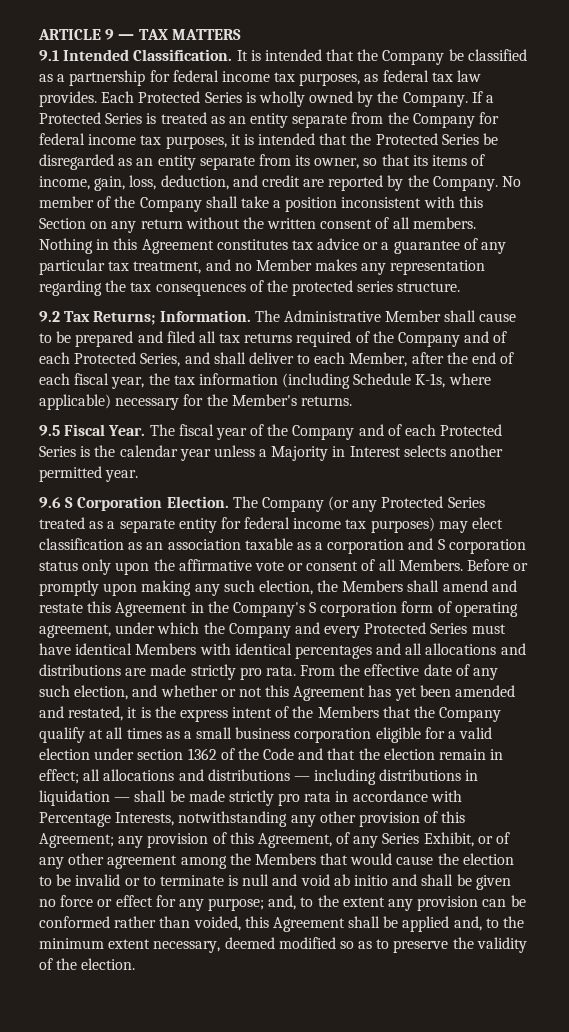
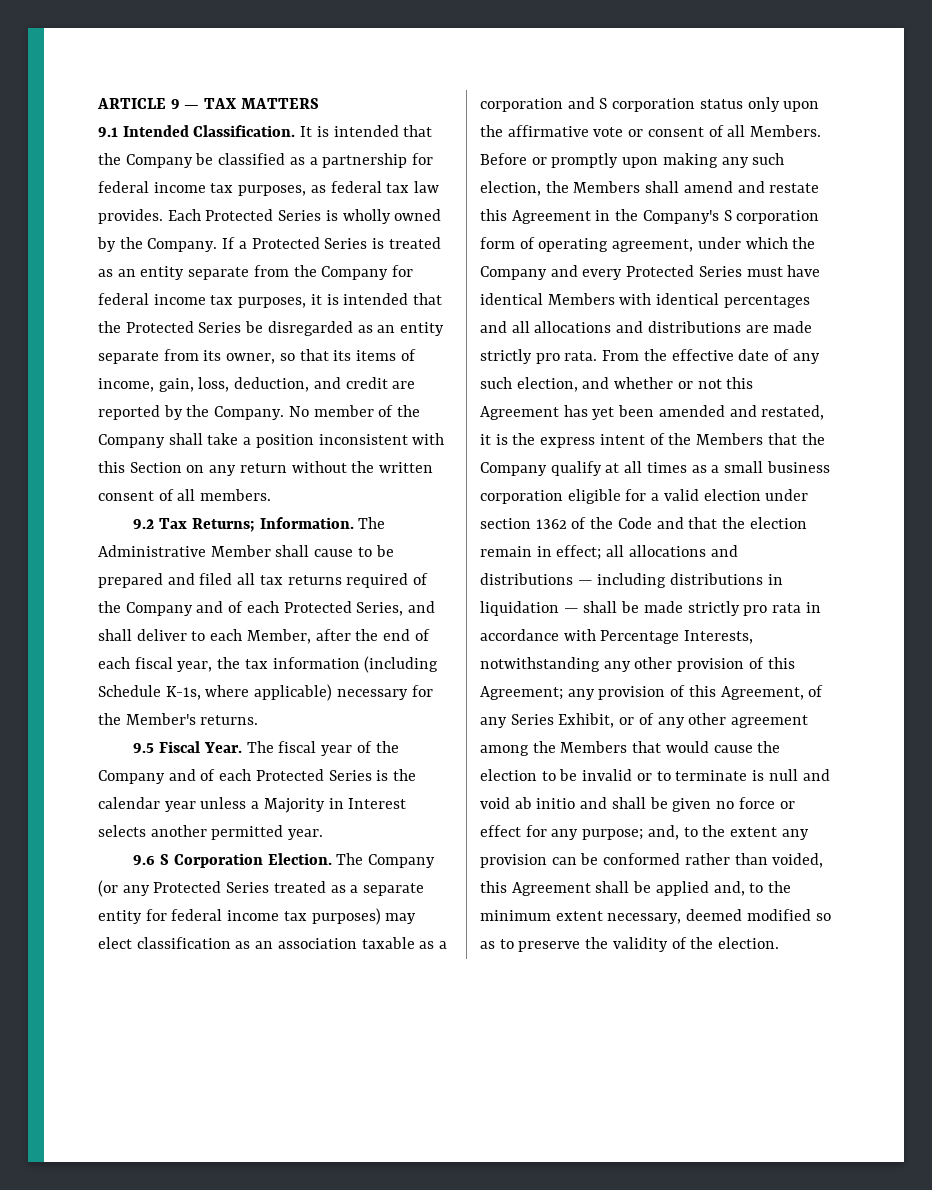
- Nothing in this Agreement constitutes tax advice or a guarantee of any particular tax treatment, and no Member makes any representation regarding the tax consequences of the protected series structure.

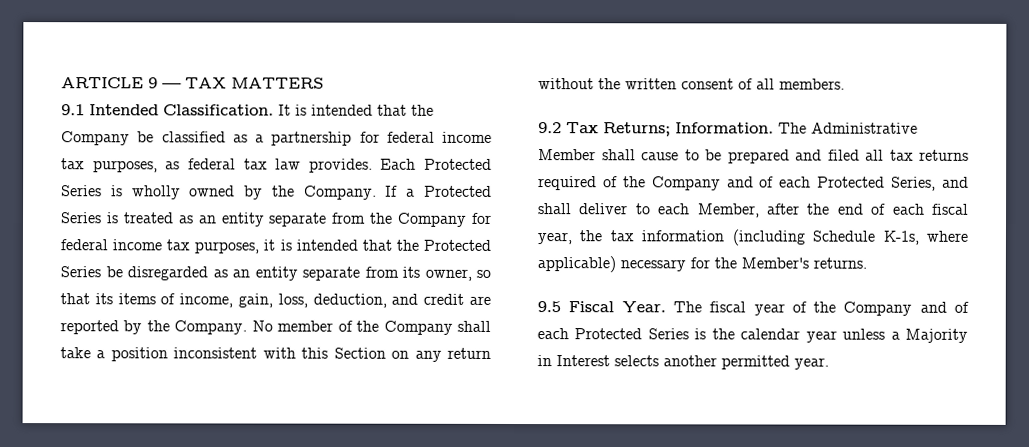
- 9.6 S Corporation Election. The Company (or any Protected Series treated as a separate entity for federal income tax purposes) may elect classification as an association taxable as a corporation and S corporation status only upon the affirmative vote or consent of all Members. Before or promptly upon making any such election, the Members shall amend and restate this Agreement in the Company's S corporation form of operating agreement, under which the Company and every Protected Series must have identical Members with identical percentages and all allocations and distributions are made strictly pro rata. From the effective date of any such election, and whether or not this Agreement has yet been amended and restated, it is the express intent of the Members that the Company qualify at all times as a small business corporation eligible for a valid election under section 1362 of the Code and that the election remain in effect; all allocations and distributions — including distributions in liquidation — shall be made strictly pro rata in accordance with Percentage Interests, notwithstanding any other provision of this Agreement; any provision of this Agreement, of any Series Exhibit, or of any other agreement among the Members that would cause the election to be invalid or to terminate is null and void ab initio and shall be given no force or effect for any purpose; and, to the extent any provision can be conformed rather than voided, this Agreement shall be applied and, to the minimum extent necessary, deemed modified so as to preserve the validity of the election.

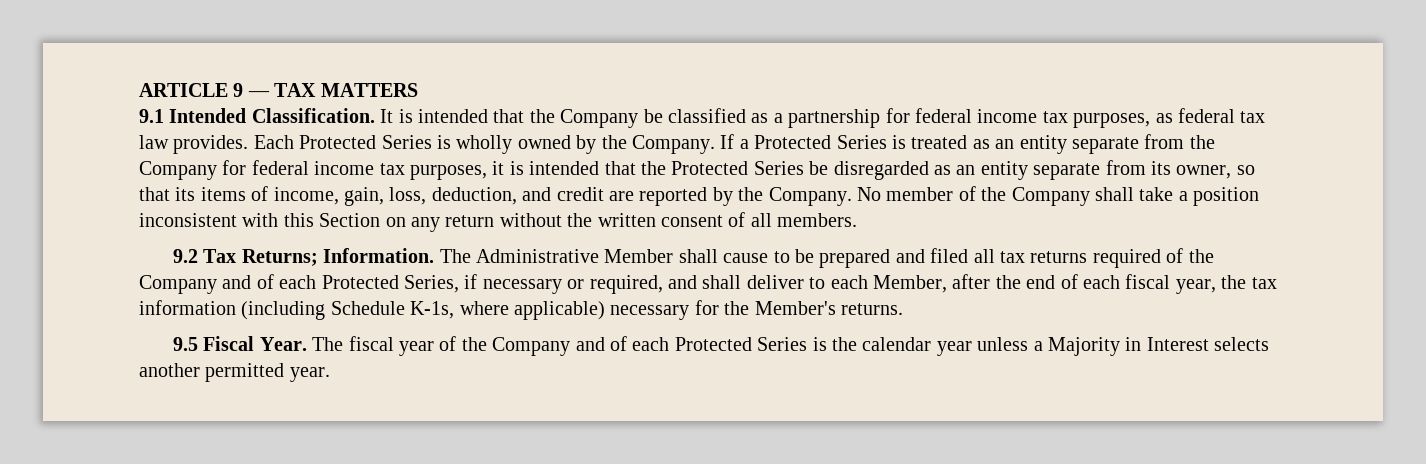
- The Administrative Member shall cause to be prepared and filed all tax returns required of the Company and of each Protected Series, and shall deliver to each Member, after the end of each fiscal year, the tax information (including Schedule K-1s, where applicable) necessary for the Member's returns.
+ The Administrative Member shall cause to be prepared and filed all tax returns required of the Company and of each Protected Series, if necessary or required, and shall deliver to each Member, after the end of each fiscal year, the tax information (including Schedule K-1s, where applicable) necessary for the Member's returns.

